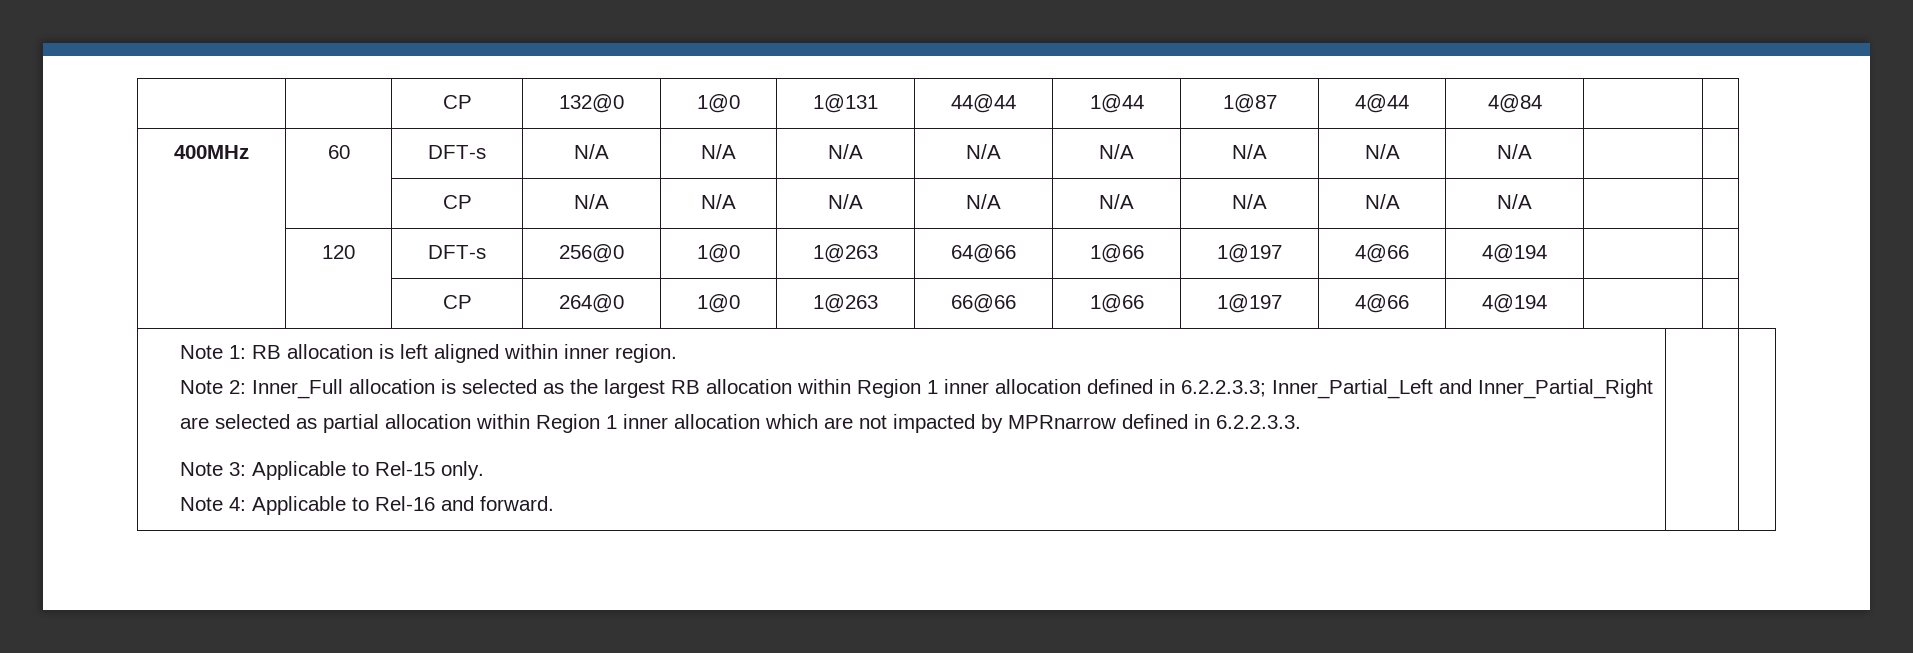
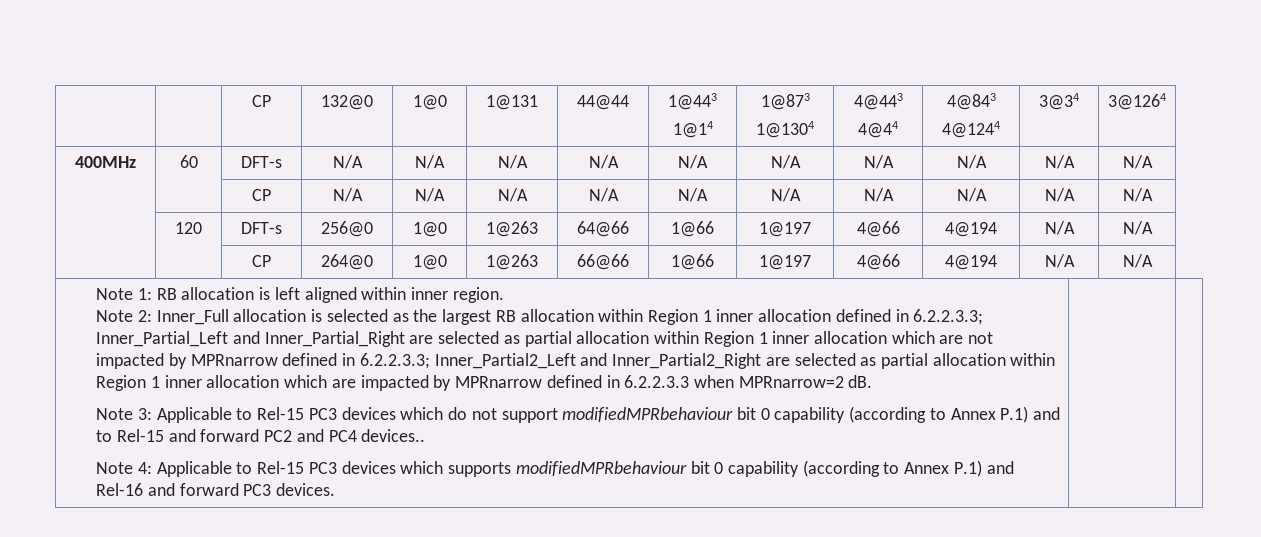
- | | CP | 132@0 | 1@0 | 1@131 | 44@44 | 1@44 | 1@87 | 4@44 | 4@84 | |
+ | | CP | 132@0 | 1@0 | 1@131 | 44@44 | 1@443
+ 1@14 | 1@873
+ 1@1304 | 4@443
+ 4@44 | 4@843
+ 4@1244 | 3@34 | 3@1264
- 400MHz | 60 | DFT-s | N/A | N/A | N/A | N/A | N/A | N/A | N/A | N/A | |
+ 400MHz | 60 | DFT-s | N/A | N/A | N/A | N/A | N/A | N/A | N/A | N/A | N/A | N/A
- | | CP | N/A | N/A | N/A | N/A | N/A | N/A | N/A | N/A | |
+ | | CP | N/A | N/A | N/A | N/A | N/A | N/A | N/A | N/A | N/A | N/A
- | 120 | DFT-s | 256@0 | 1@0 | 1@263 | 64@66 | 1@66 | 1@197 | 4@66 | 4@194 | |
+ | 120 | DFT-s | 256@0 | 1@0 | 1@263 | 64@66 | 1@66 | 1@197 | 4@66 | 4@194 | N/A | N/A
- | | CP | 264@0 | 1@0 | 1@263 | 66@66 | 1@66 | 1@197 | 4@66 | 4@194 | |
+ | | CP | 264@0 | 1@0 | 1@263 | 66@66 | 1@66 | 1@197 | 4@66 | 4@194 | N/A | N/A
- Note 2: Inner_Full allocation is selected as the largest RB allocation within Region 1 inner allocation defined in 6.2.2.3.3; Inner_Partial_Left and Inner_Partial_Right are selected as partial allocation within Region 1 inner allocation which are not impacted by MPRnarrow defined in 6.2.2.3.3.
+ Note 2: Inner_Full allocation is selected as the largest RB allocation within Region 1 inner allocation defined in 6.2.2.3.3; Inner_Partial_Left and Inner_Partial_Right are selected as partial allocation within Region 1 inner allocation which are not impacted by MPRnarrow defined in 6.2.2.3.3; Inner_Partial2_Left and Inner_Partial2_Right are selected as partial allocation within Region 1 inner allocation which are impacted by MPRnarrow defined in 6.2.2.3.3 when MPRnarrow=2 dB.
- Note 3: Applicable to Rel-15 only.
- Note 4: Applicable to Rel-16 and forward.
+ Note 3: Applicable to Rel-15 PC3 devices which do not support modifiedMPRbehaviour bit 0 capability (according to Annex P.1) and to Rel-15 and forward PC2 and PC4 devices..
+ Note 4: Applicable to Rel-15 PC3 devices which supports modifiedMPRbehaviour bit 0 capability (according to Annex P.1) and Rel-16 and forward PC3 devices.

